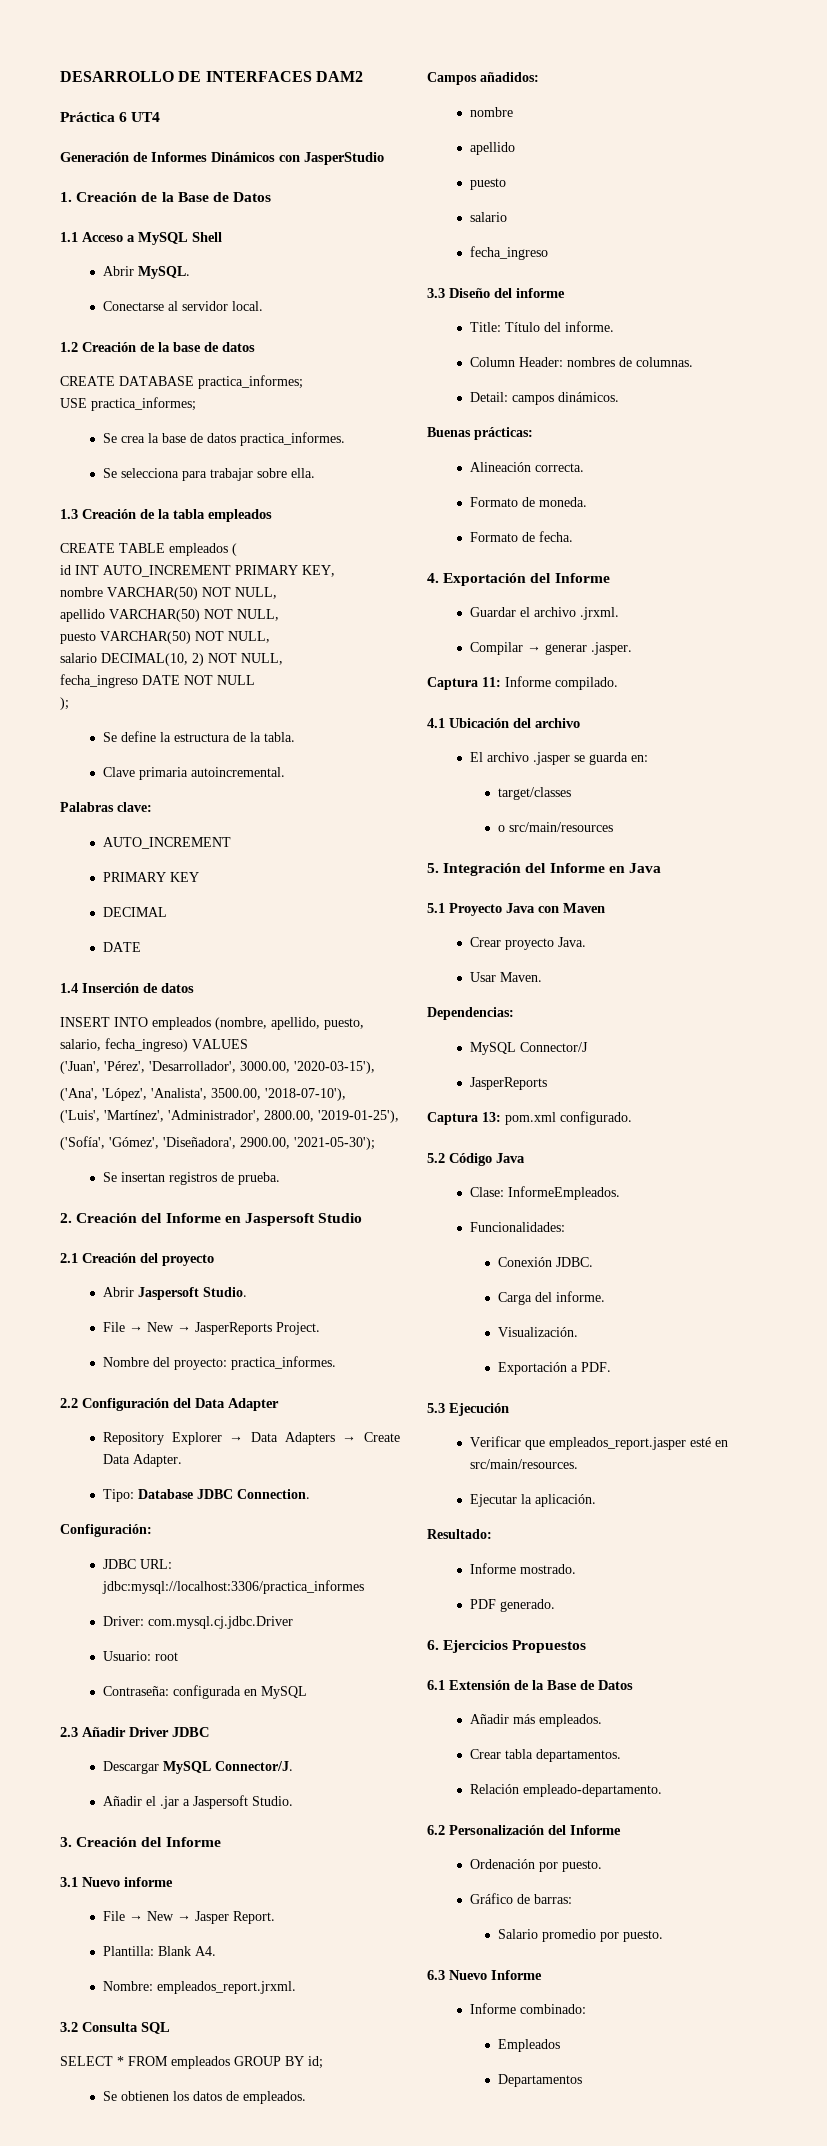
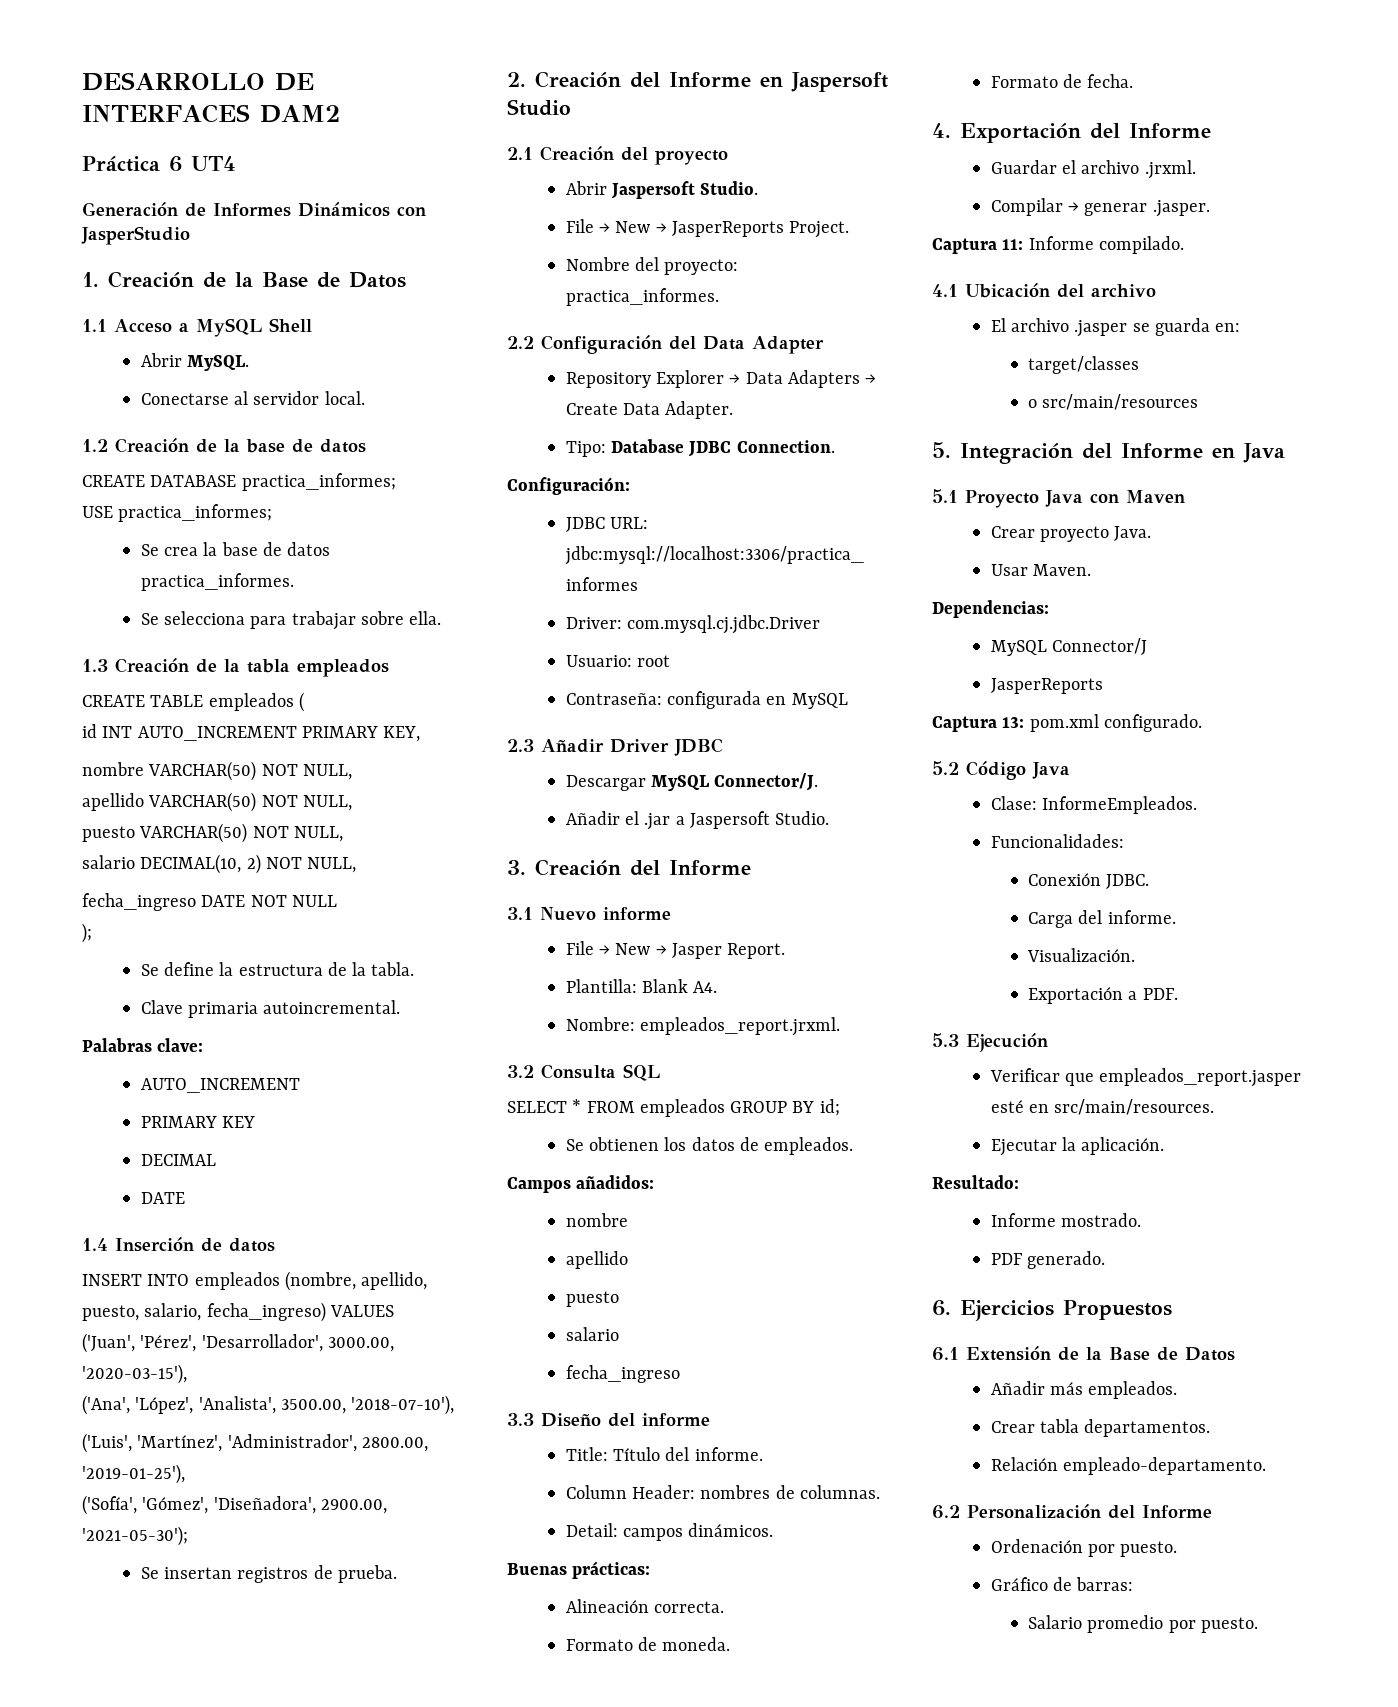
- 6.3 Nuevo Informe
- Informe combinado:
- Empleados
- Departamentos

